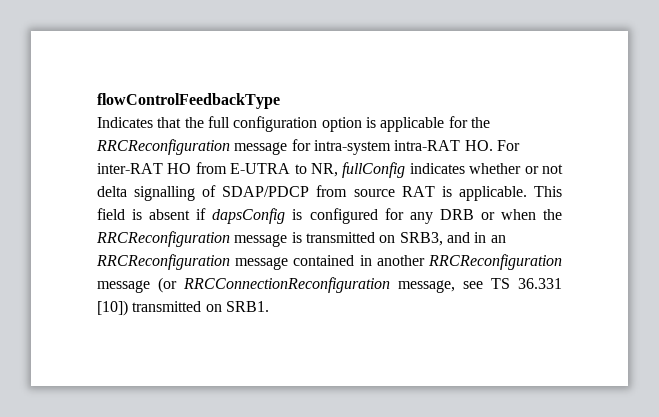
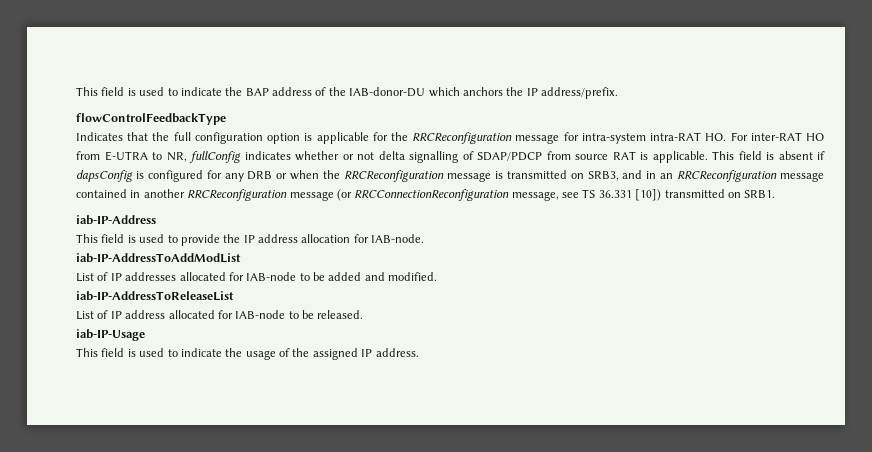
+ This field is used to indicate the BAP address of the IAB-donor-DU which anchors the IP address/prefix.
+ iab-IP-Address
+ This field is used to provide the IP address allocation for IAB-node.
+ iab-IP-AddressToAddModList
+ List of IP addresses allocated for IAB-node to be added and modified.
+ iab-IP-AddressToReleaseList
+ List of IP address allocated for IAB-node to be released.
+ iab-IP-Usage
+ This field is used to indicate the usage of the assigned IP address.

